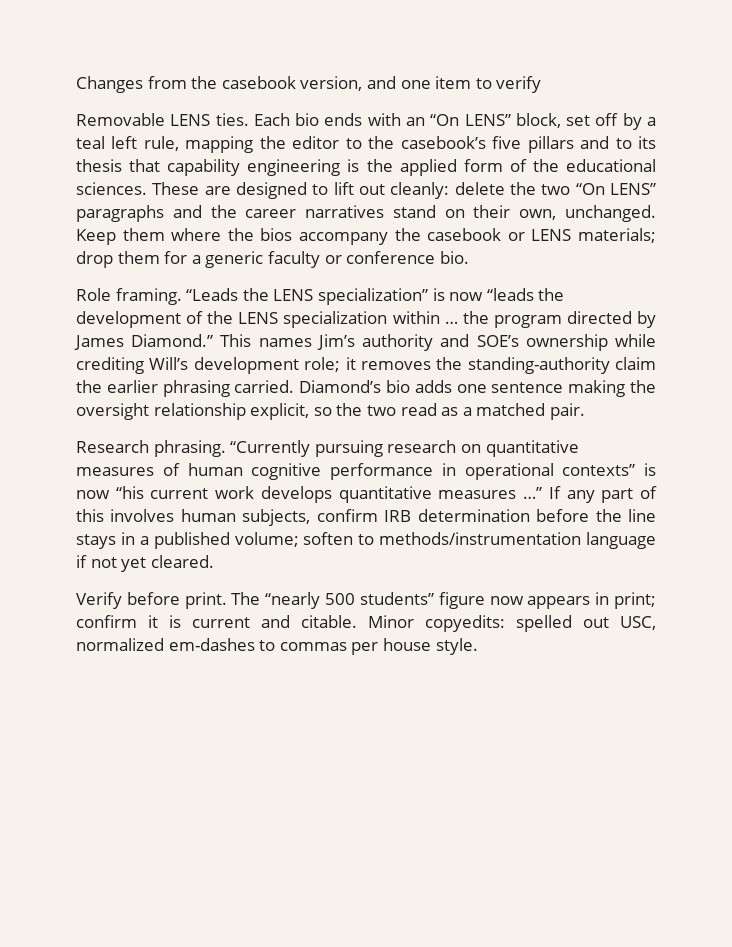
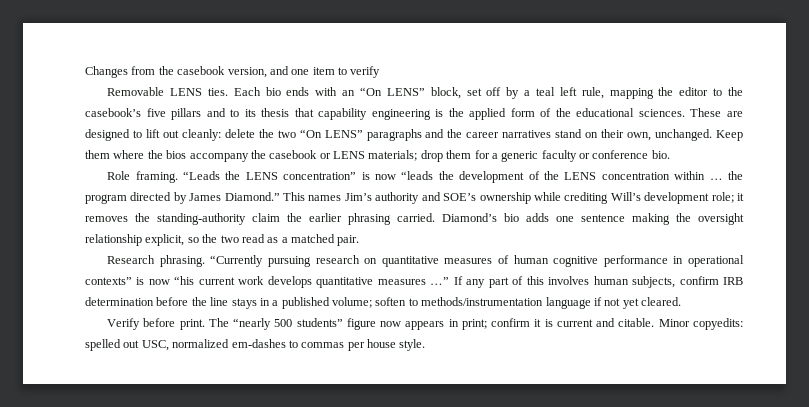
- “Leads the LENS specialization” is now “leads the development of the LENS specialization within … the program directed by James Diamond.”
+ “Leads the LENS concentration” is now “leads the development of the LENS concentration within … the program directed by James Diamond.”

